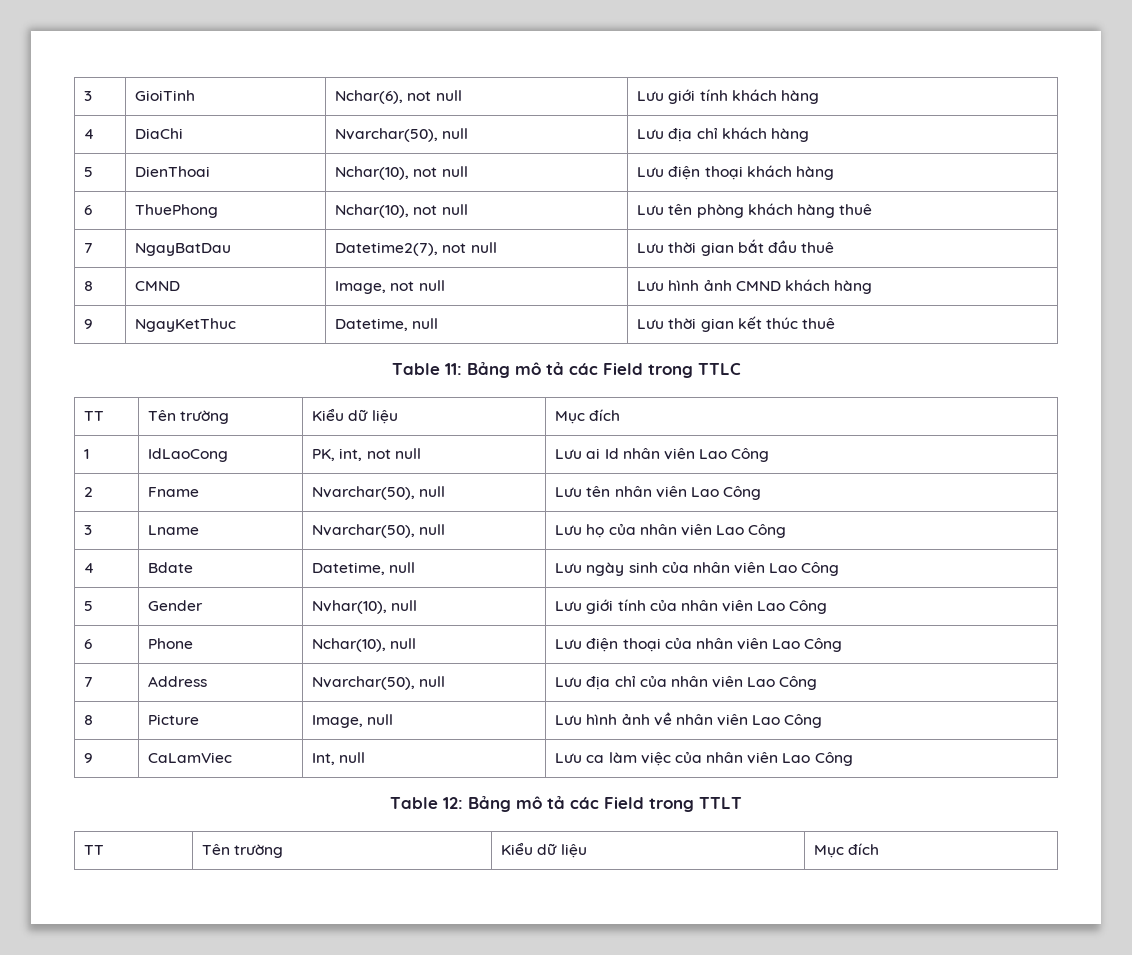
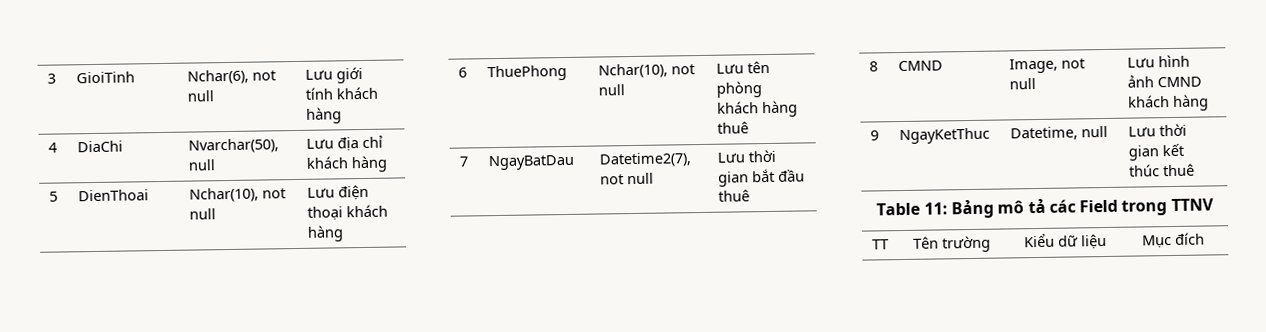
- Table 11: Bảng mô tả các Field trong TTLC
- TT | Tên trường | Kiểu dữ liệu | Mục đích
- 1 | IdLaoCong | PK, int, not null | Lưu ai Id nhân viên Lao Công
- 2 | Fname | Nvarchar(50), null | Lưu tên nhân viên Lao Công
- 3 | Lname | Nvarchar(50), null | Lưu họ của nhân viên Lao Công
- 4 | Bdate | Datetime, null | Lưu ngày sinh của nhân viên Lao Công
- 5 | Gender | Nvhar(10), null | Lưu giới tính của nhân viên Lao Công
- 6 | Phone | Nchar(10), null | Lưu điện thoại của nhân viên Lao Công
- 7 | Address | Nvarchar(50), null | Lưu địa chỉ của nhân viên Lao Công
- 8 | Picture | Image, null | Lưu hình ảnh về nhân viên Lao Công
- 9 | CaLamViec | Int, null | Lưu ca làm việc của nhân viên Lao Công
- Table 12: Bảng mô tả các Field trong TTLT
+ Table 11: Bảng mô tả các Field trong TTNV

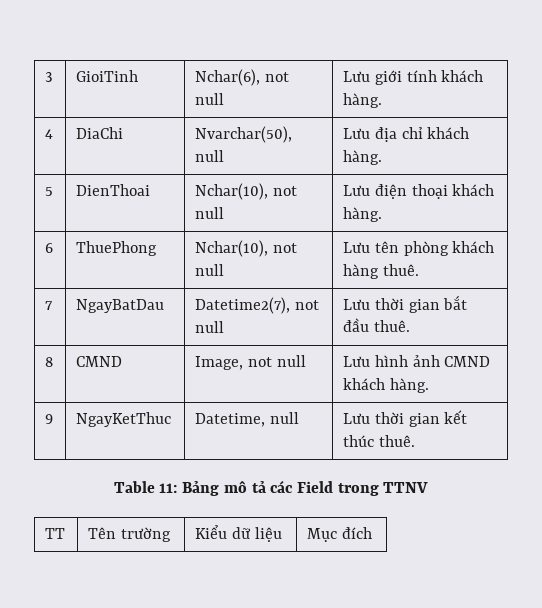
- 3 | GioiTinh | Nchar(6), not null | Lưu giới tính khách hàng
+ 3 | GioiTinh | Nchar(6), not null | Lưu giới tính khách hàng.
- 4 | DiaChi | Nvarchar(50), null | Lưu địa chỉ khách hàng
+ 4 | DiaChi | Nvarchar(50), null | Lưu địa chỉ khách hàng.
- 5 | DienThoai | Nchar(10), not null | Lưu điện thoại khách hàng
+ 5 | DienThoai | Nchar(10), not null | Lưu điện thoại khách hàng.
- 6 | ThuePhong | Nchar(10), not null | Lưu tên phòng khách hàng thuê
+ 6 | ThuePhong | Nchar(10), not null | Lưu tên phòng khách hàng thuê.
- 7 | NgayBatDau | Datetime2(7), not null | Lưu thời gian bắt đầu thuê
+ 7 | NgayBatDau | Datetime2(7), not null | Lưu thời gian bắt đầu thuê.
- 8 | CMND | Image, not null | Lưu hình ảnh CMND khách hàng
+ 8 | CMND | Image, not null | Lưu hình ảnh CMND khách hàng.
- 9 | NgayKetThuc | Datetime, null | Lưu thời gian kết thúc thuê
+ 9 | NgayKetThuc | Datetime, null | Lưu thời gian kết thúc thuê.

